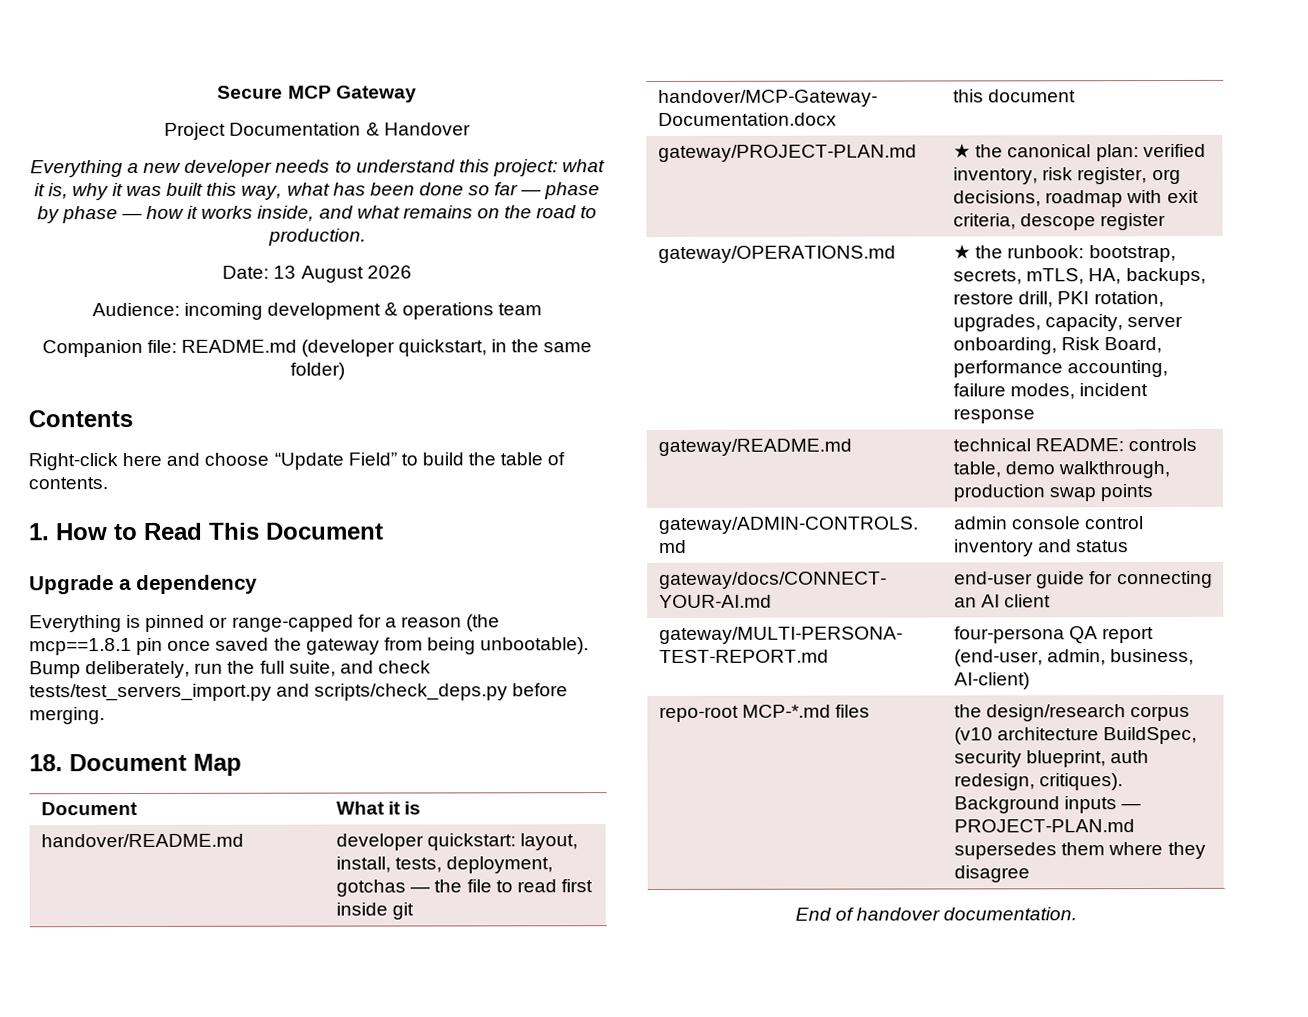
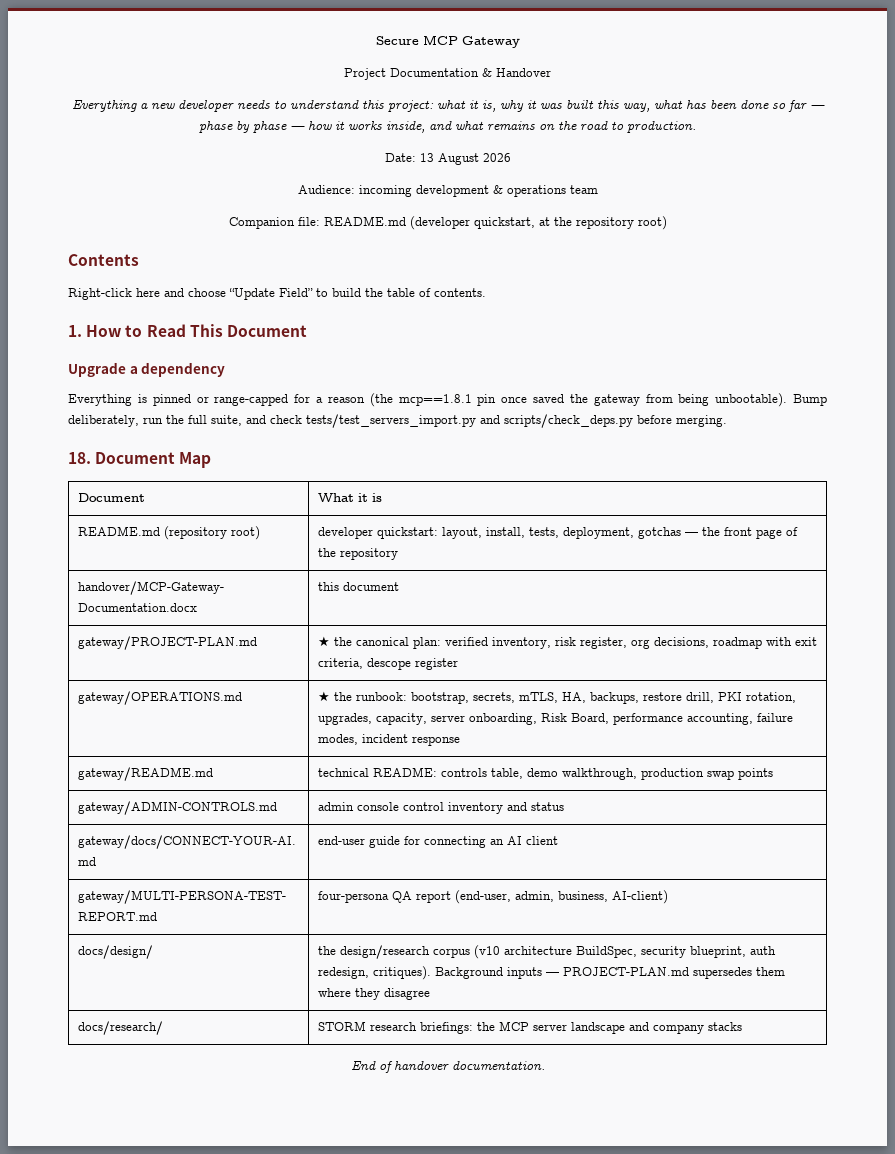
- Companion file: README.md (developer quickstart, in the same folder)
+ Companion file: README.md (developer quickstart, at the repository root)
- handover/README.md | developer quickstart: layout, install, tests, deployment, gotchas — the file to read first inside git
+ README.md (repository root) | developer quickstart: layout, install, tests, deployment, gotchas — the front page of the repository
- repo-root MCP-*.md files | the design/research corpus (v10 architecture BuildSpec, security blueprint, auth redesign, critiques). Background inputs — PROJECT-PLAN.md supersedes them where they disagree
+ docs/design/ | the design/research corpus (v10 architecture BuildSpec, security blueprint, auth redesign, critiques). Background inputs — PROJECT-PLAN.md supersedes them where they disagree
+ docs/research/ | STORM research briefings: the MCP server landscape and company stacks

